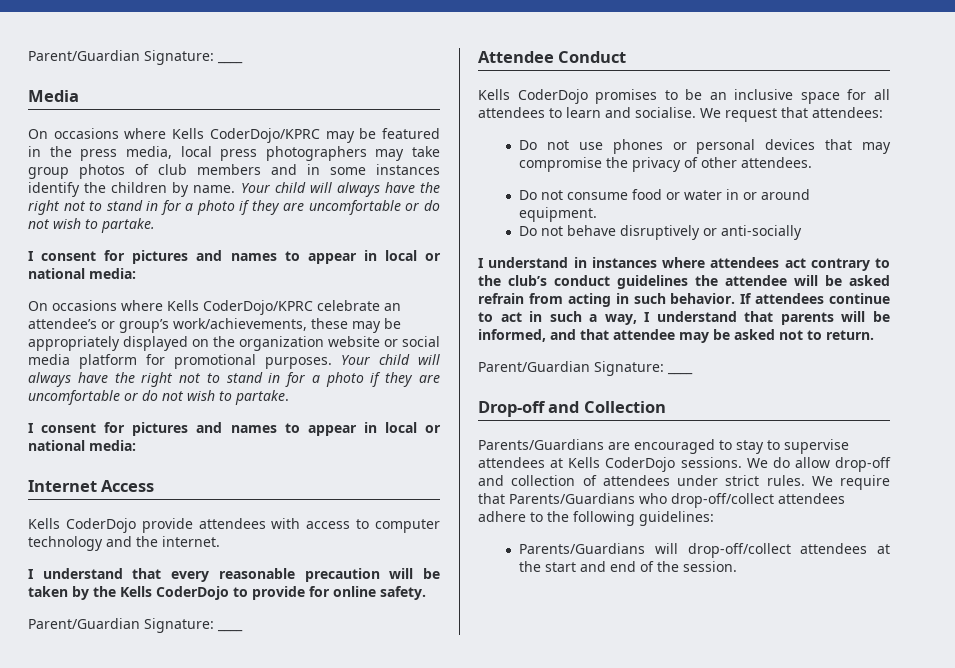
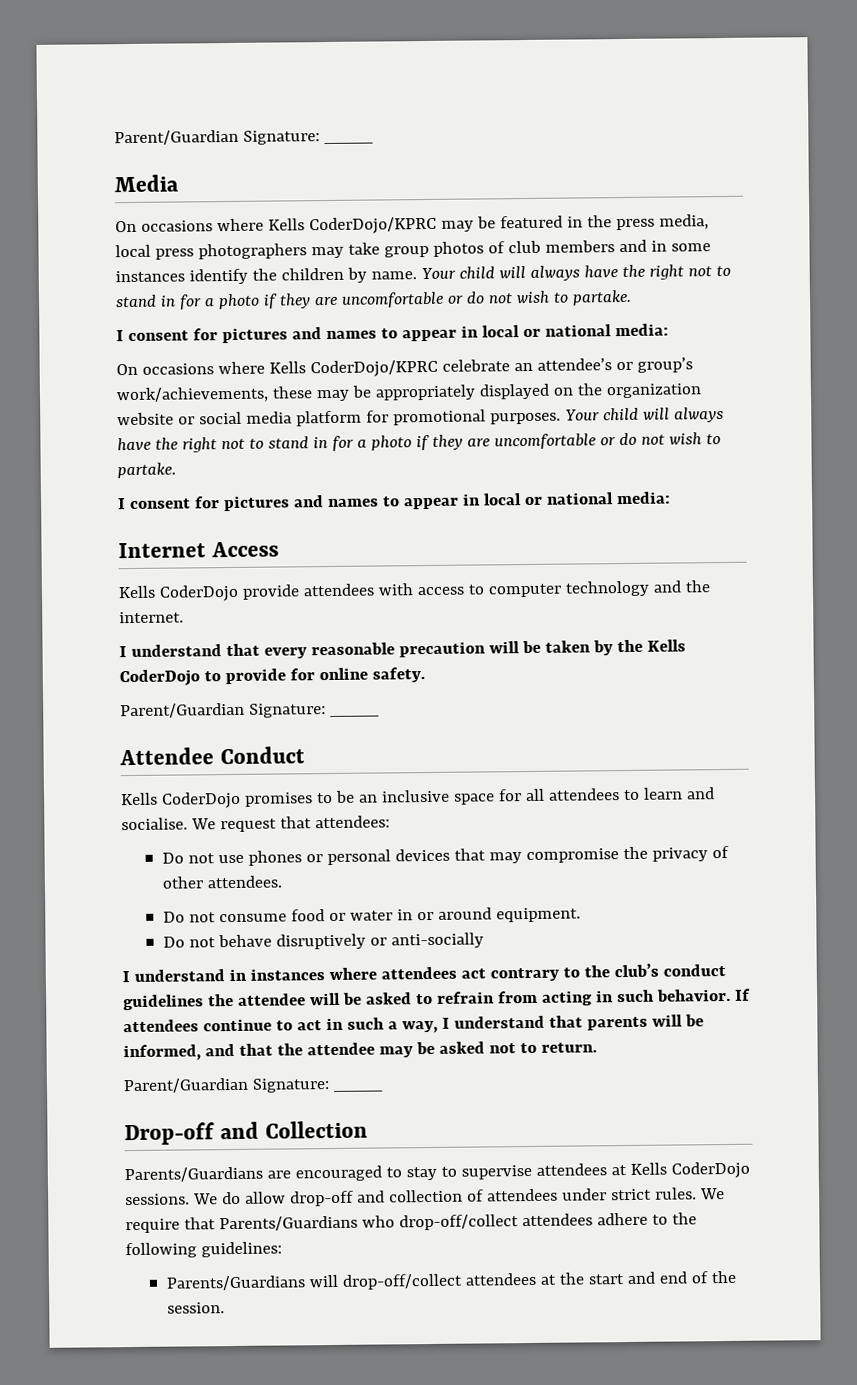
- I understand in instances where attendees act contrary to the club’s conduct guidelines the attendee will be asked refrain from acting in such behavior.
+ I understand in instances where attendees act contrary to the club’s conduct guidelines the attendee will be asked to refrain from acting in such behavior.
- If attendees continue to act in such a way, I understand that parents will be informed, and that attendee may be asked not to return.
+ If attendees continue to act in such a way, I understand that parents will be informed, and that the attendee may be asked not to return.

